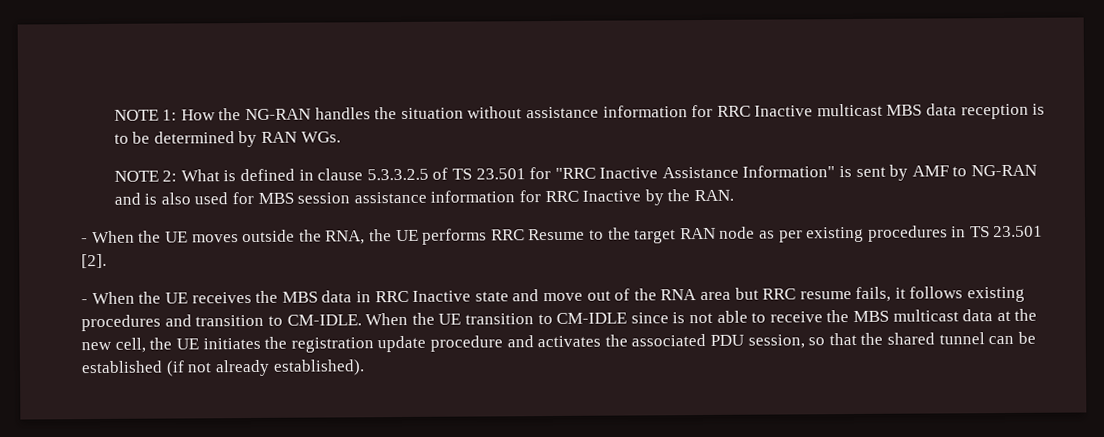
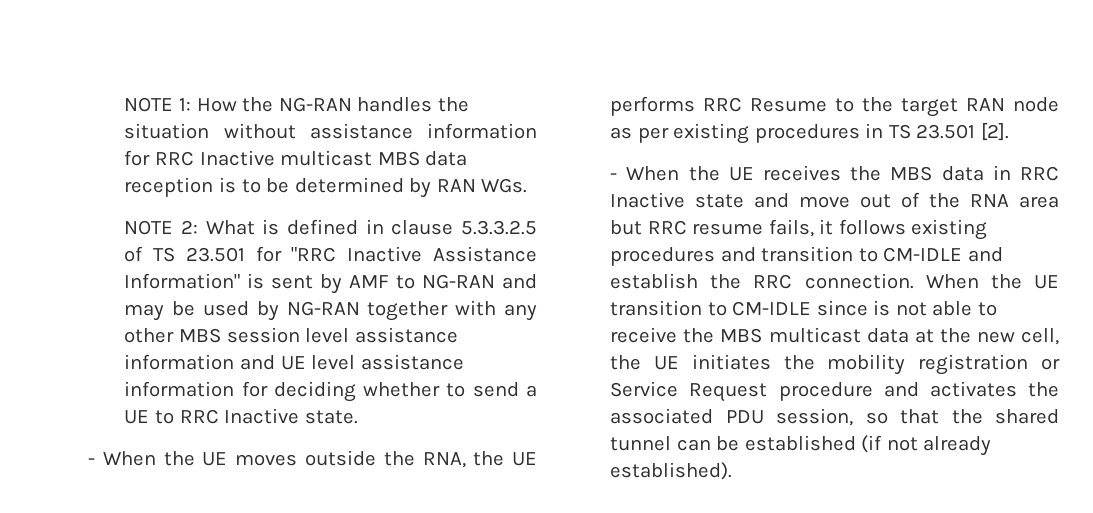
- NOTE 2: What is defined in clause 5.3.3.2.5 of TS 23.501 for "RRC Inactive Assistance Information" is sent by AMF to NG-RAN and is also used for MBS session assistance information for RRC Inactive by the RAN.
+ NOTE 2: What is defined in clause 5.3.3.2.5 of TS 23.501 for "RRC Inactive Assistance Information" is sent by AMF to NG-RAN and may be used by NG-RAN together with any other MBS session level assistance information and UE level assistance information for deciding whether to send a UE to RRC Inactive state.
- - When the UE receives the MBS data in RRC Inactive state and move out of the RNA area but RRC resume fails, it follows existing procedures and transition to CM-IDLE.
+ - When the UE receives the MBS data in RRC Inactive state and move out of the RNA area but RRC resume fails, it follows existing procedures and transition to CM-IDLE and establish the RRC connection.
- When the UE transition to CM-IDLE since is not able to receive the MBS multicast data at the new cell, the UE initiates the registration update procedure and activates the associated PDU session, so that the shared tunnel can be established (if not already established).
+ When the UE transition to CM-IDLE since is not able to receive the MBS multicast data at the new cell, the UE initiates the mobility registration or Service Request procedure and activates the associated PDU session, so that the shared tunnel can be established (if not already established).

